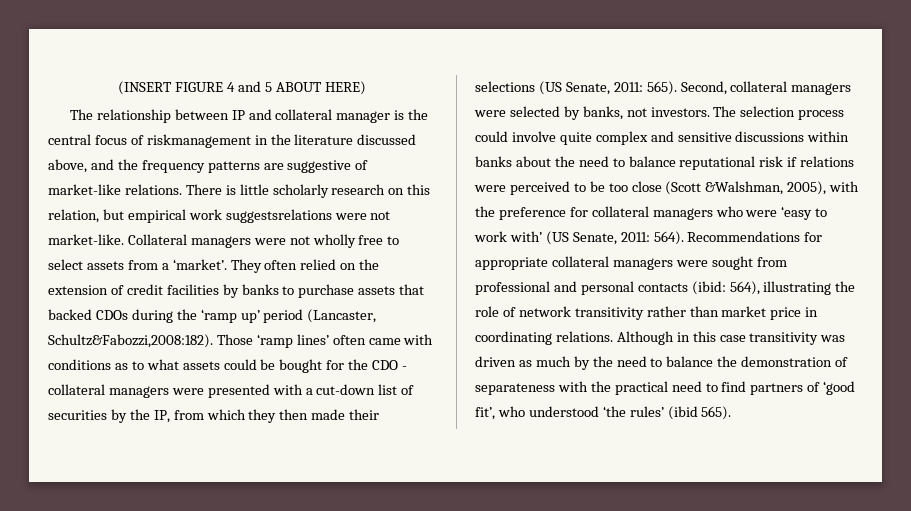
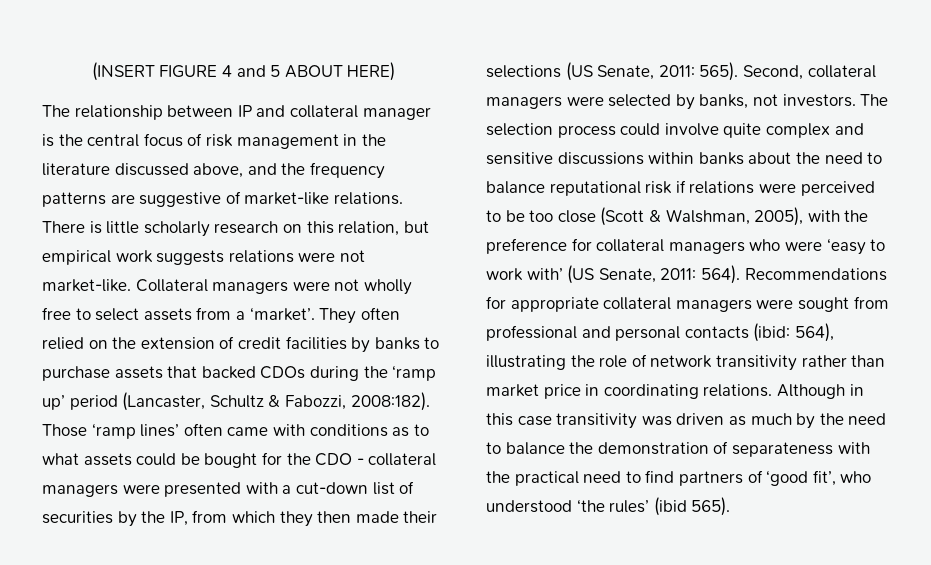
- The relationship between IP and collateral manager is the central focus of riskmanagement in the literature discussed above, and the frequency patterns are suggestive of market-like relations.
+ The relationship between IP and collateral manager is the central focus of risk management in the literature discussed above, and the frequency patterns are suggestive of market-like relations.
- There is little scholarly research on this relation, but empirical work suggestsrelations were not market-like.
+ There is little scholarly research on this relation, but empirical work suggests relations were not market-like.
- They often relied on the extension of credit facilities by banks to purchase assets that backed CDOs during the ‘ramp up’ period (Lancaster, Schultz&Fabozzi,2008:182).
+ They often relied on the extension of credit facilities by banks to purchase assets that backed CDOs during the ‘ramp up’ period (Lancaster, Schultz & Fabozzi, 2008:182).
- The selection process could involve quite complex and sensitive discussions within banks about the need to balance reputational risk if relations were perceived to be too close (Scott &Walshman, 2005), with the preference for collateral managers who were ‘easy to work with’ (US Senate, 2011: 564).
+ The selection process could involve quite complex and sensitive discussions within banks about the need to balance reputational risk if relations were perceived to be too close (Scott & Walshman, 2005), with the preference for collateral managers who were ‘easy to work with’ (US Senate, 2011: 564).

